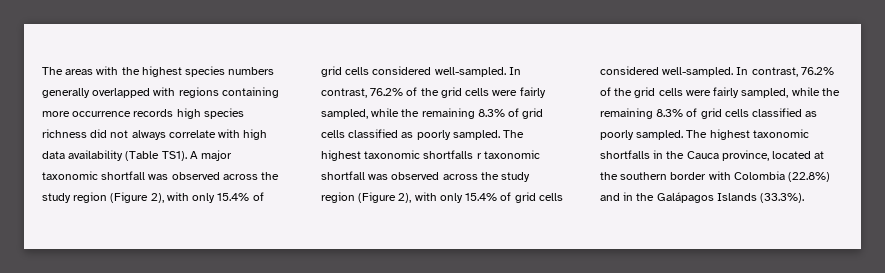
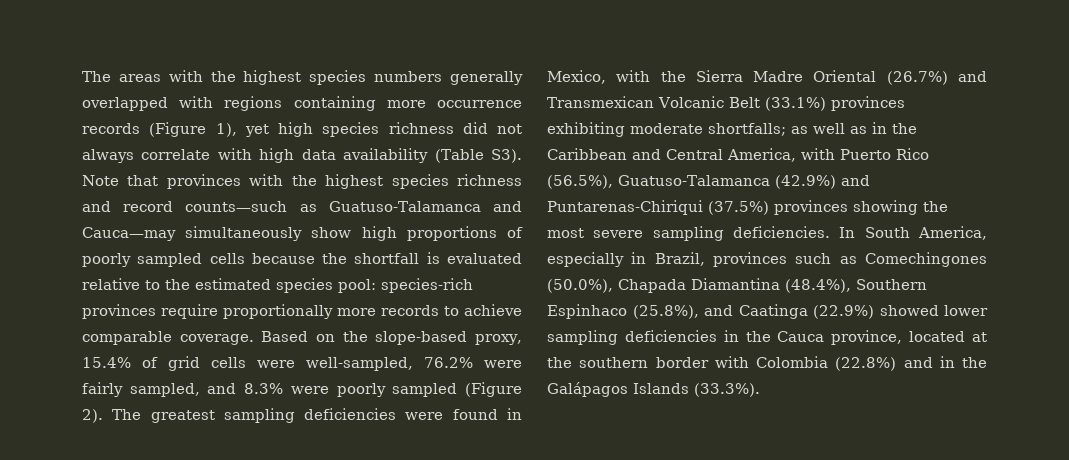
- The areas with the highest species numbers generally overlapped with regions containing more occurrence records high species richness did not always correlate with high data availability (Table TS1). A major taxonomic shortfall was observed across the study region (Figure 2), with only 15.4% of grid cells considered well-sampled. In contrast, 76.2% of the grid cells were fairly sampled, while the remaining 8.3% of grid cells classified as poorly sampled. The highest taxonomic shortfalls r taxonomic shortfall was observed across the study region (Figure 2), with only 15.4% of grid cells considered well-sampled. In contrast, 76.2% of the grid cells were fairly sampled, while the remaining 8.3% of grid cells classified as poorly sampled. The highest taxonomic shortfalls in the Cauca province, located at the southern border with Colombia (22.8%) and in the Galápagos Islands (33.3%).
+ The areas with the highest species numbers generally overlapped with regions containing more occurrence records (Figure 1), yet high species richness did not always correlate with high data availability (Table S3). Note that provinces with the highest species richness and record counts—such as Guatuso-Talamanca and Cauca—may simultaneously show high proportions of poorly sampled cells because the shortfall is evaluated relative to the estimated species pool: species-rich provinces require proportionally more records to achieve comparable coverage. Based on the slope-based proxy, 15.4% of grid cells were well-sampled, 76.2% were fairly sampled, and 8.3% were poorly sampled (Figure 2). The greatest sampling deficiencies were found in Mexico, with the Sierra Madre Oriental (26.7%) and Transmexican Volcanic Belt (33.1%) provinces exhibiting moderate shortfalls; as well as in the Caribbean and Central America, with Puerto Rico (56.5%), Guatuso-Talamanca (42.9%) and Puntarenas-Chiriqui (37.5%) provinces showing the most severe sampling deficiencies. In South America, especially in Brazil, provinces such as Comechingones (50.0%), Chapada Diamantina (48.4%), Southern Espinhaco (25.8%), and Caatinga (22.9%) showed lower sampling deficiencies in the Cauca province, located at the southern border with Colombia (22.8%) and in the Galápagos Islands (33.3%).

